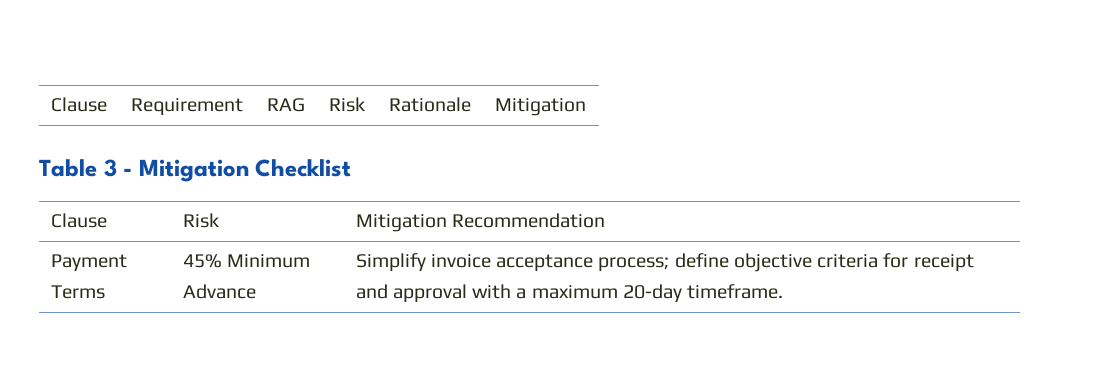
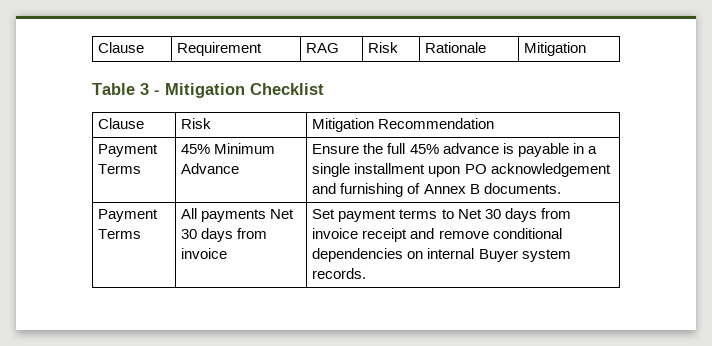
- Payment Terms | 45% Minimum Advance | Simplify invoice acceptance process; define objective criteria for receipt and approval with a maximum 20-day timeframe.
+ Payment Terms | 45% Minimum Advance | Ensure the full 45% advance is payable in a single installment upon PO acknowledgement and furnishing of Annex B documents.
+ Payment Terms | All payments Net 30 days from invoice | Set payment terms to Net 30 days from invoice receipt and remove conditional dependencies on internal Buyer system records.

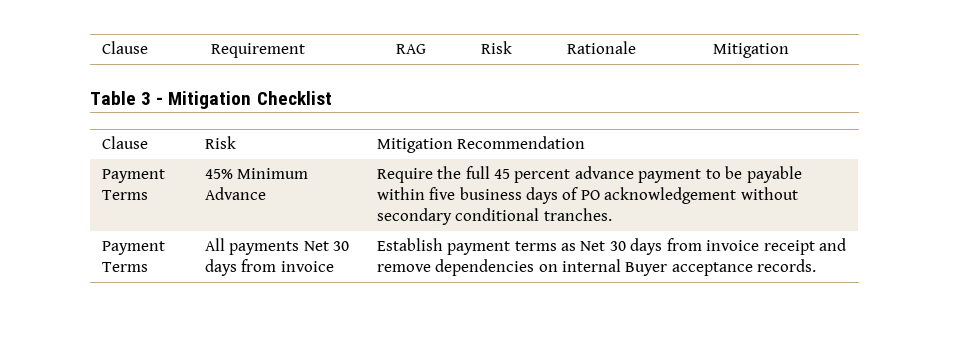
- Payment Terms | 45% Minimum Advance | Ensure the full 45% advance is payable in a single installment upon PO acknowledgement and furnishing of Annex B documents.
+ Payment Terms | 45% Minimum Advance | Require the full 45 percent advance payment to be payable within five business days of PO acknowledgement without secondary conditional tranches.
- Payment Terms | All payments Net 30 days from invoice | Set payment terms to Net 30 days from invoice receipt and remove conditional dependencies on internal Buyer system records.
+ Payment Terms | All payments Net 30 days from invoice | Establish payment terms as Net 30 days from invoice receipt and remove dependencies on internal Buyer acceptance records.

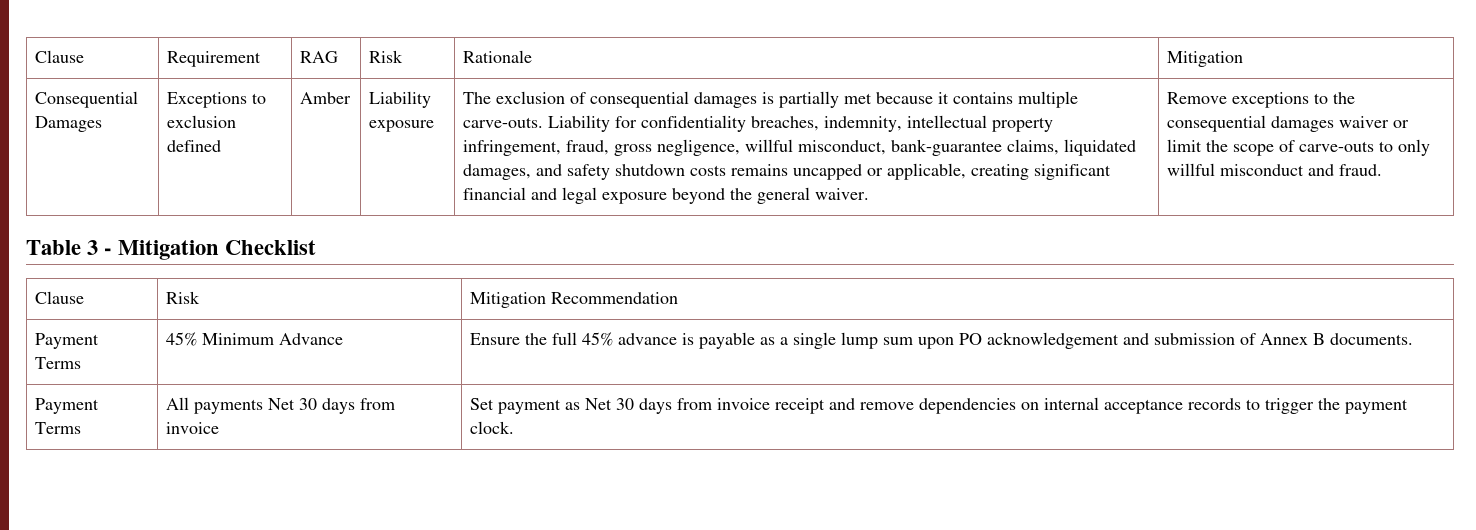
+ Consequential Damages | Exceptions to exclusion defined | Amber | Liability exposure | The exclusion of consequential damages is partially met because it contains multiple carve-outs. Liability for confidentiality breaches, indemnity, intellectual property infringement, fraud, gross negligence, willful misconduct, bank-guarantee claims, liquidated damages, and safety shutdown costs remains uncapped or applicable, creating significant financial and legal exposure beyond the general waiver. | Remove exceptions to the consequential damages waiver or limit the scope of carve-outs to only willful misconduct and fraud.
- Payment Terms | 45% Minimum Advance | Require the full 45 percent advance payment to be payable within five business days of PO acknowledgement without secondary conditional tranches.
+ Payment Terms | 45% Minimum Advance | Ensure the full 45% advance is payable as a single lump sum upon PO acknowledgement and submission of Annex B documents.
- Payment Terms | All payments Net 30 days from invoice | Establish payment terms as Net 30 days from invoice receipt and remove dependencies on internal Buyer acceptance records.
+ Payment Terms | All payments Net 30 days from invoice | Set payment as Net 30 days from invoice receipt and remove dependencies on internal acceptance records to trigger the payment clock.

